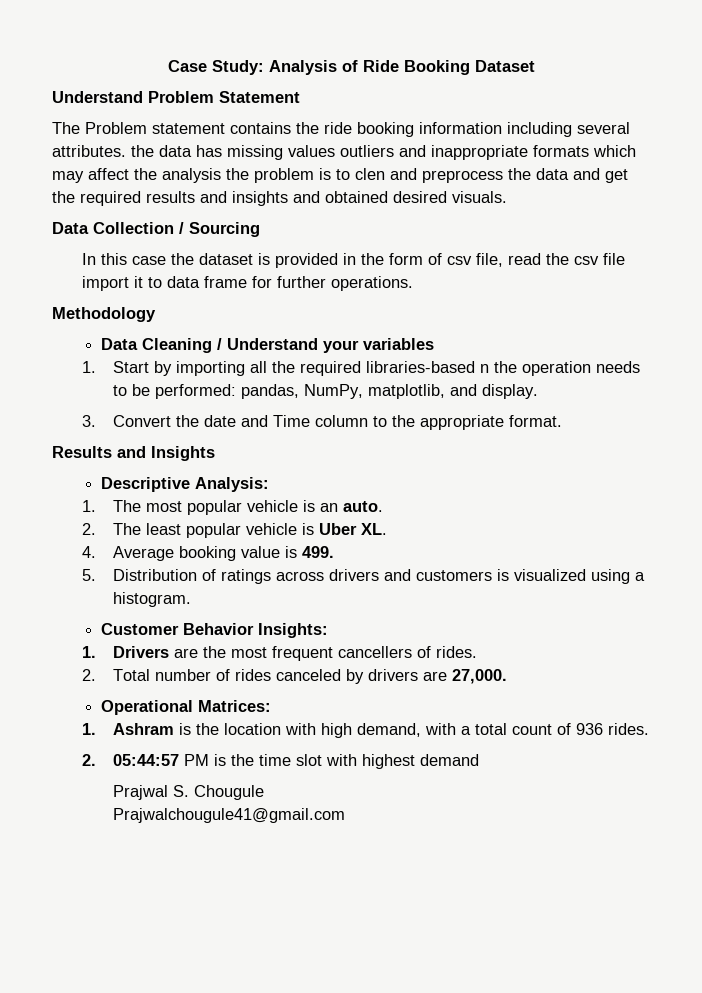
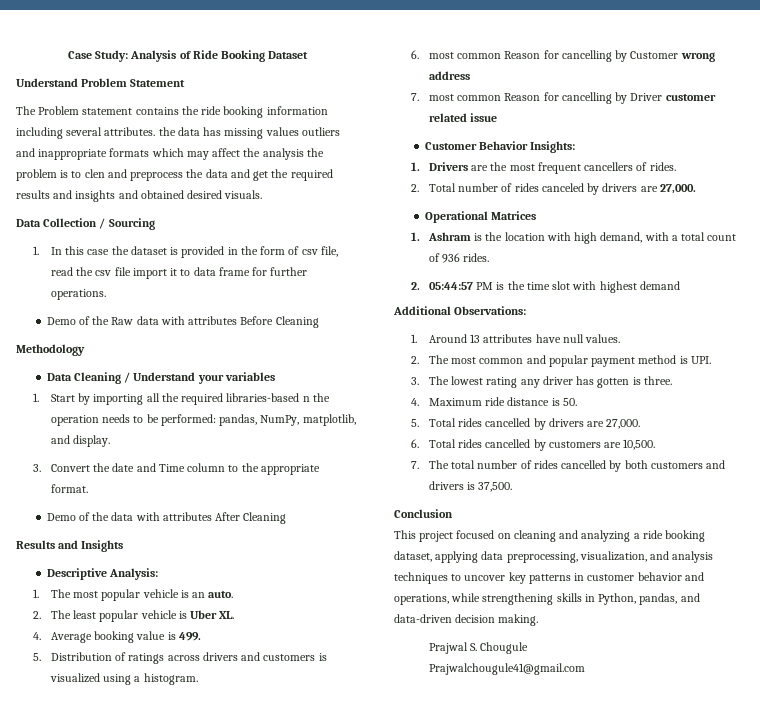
- In this case the dataset is provided in the form of csv file, read the csv file import it to data frame for further operations.
+ 1. In this case the dataset is provided in the form of csv file, read the csv file import it to data frame for further operations.
+ Demo of the Raw data with attributes Before Cleaning
+ Demo of the data with attributes After Cleaning
+ 6. most common Reason for cancelling by Customer wrong address
+ 7. most common Reason for cancelling by Driver customer related issue
- Operational Matrices:
+ Operational Matrices
+ Additional Observations:
+ 1. Around 13 attributes have null values.
+ 2. The most common and popular payment method is UPI.
+ 3. The lowest rating any driver has gotten is three.
+ 4. Maximum ride distance is 50.
+ 5. Total rides cancelled by drivers are 27,000.
+ 6. Total rides cancelled by customers are 10,500.
+ 7. The total number of rides cancelled by both customers and drivers is 37,500.
+ Conclusion
+ This project focused on cleaning and analyzing a ride booking dataset, applying data preprocessing, visualization, and analysis techniques to uncover key patterns in customer behavior and operations, while strengthening skills in Python, pandas, and data-driven decision making.

